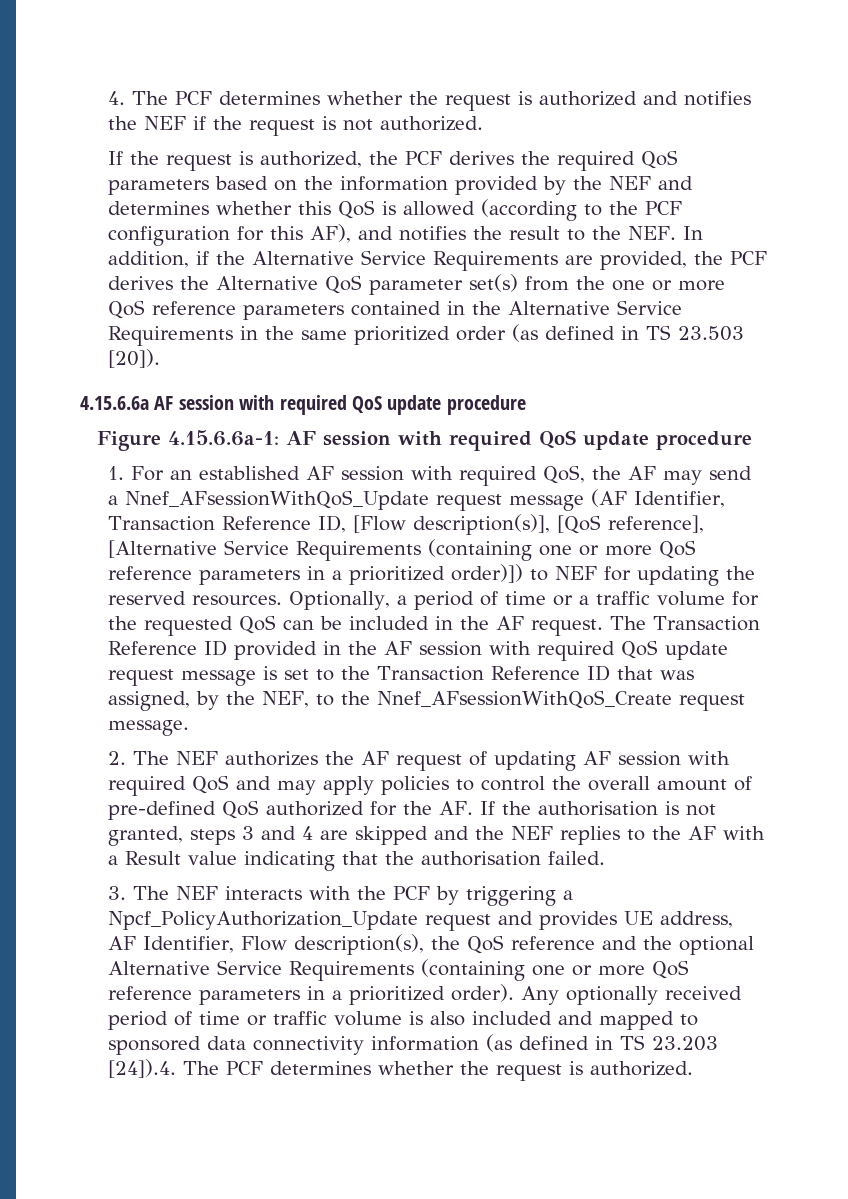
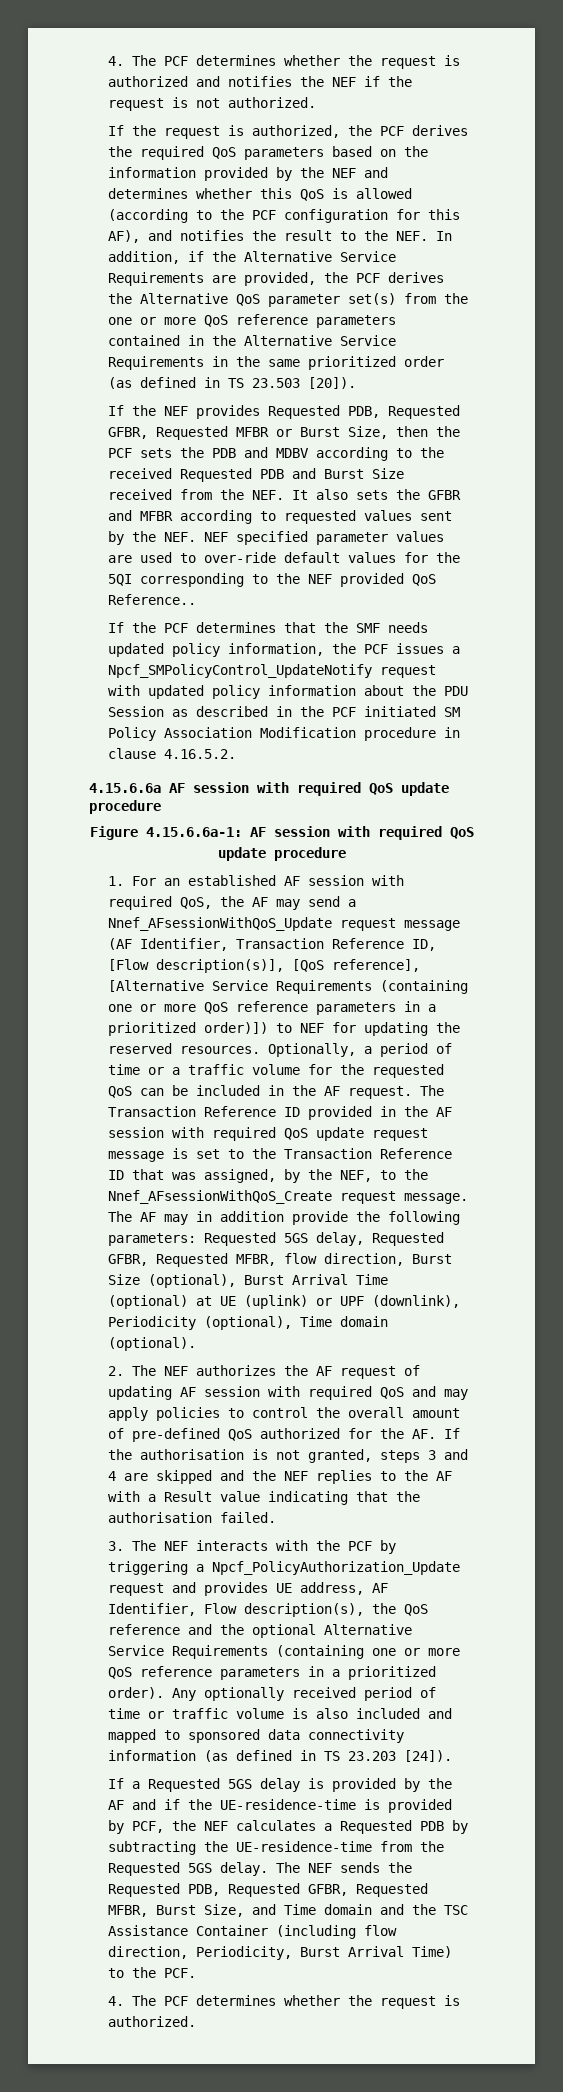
+ If the NEF provides Requested PDB, Requested GFBR, Requested MFBR or Burst Size, then the PCF sets the PDB and MDBV according to the received Requested PDB and Burst Size received from the NEF. It also sets the GFBR and MFBR according to requested values sent by the NEF. NEF specified parameter values are used to over-ride default values for the 5QI corresponding to the NEF provided QoS Reference..
+ If the PCF determines that the SMF needs updated policy information, the PCF issues a Npcf_SMPolicyControl_UpdateNotify request with updated policy information about the PDU Session as described in the PCF initiated SM Policy Association Modification procedure in clause 4.16.5.2.
+ The AF may in addition provide the following parameters: Requested 5GS delay, Requested GFBR, Requested MFBR, flow direction, Burst Size (optional), Burst Arrival Time (optional) at UE (uplink) or UPF (downlink), Periodicity (optional), Time domain (optional).
- Any optionally received period of time or traffic volume is also included and mapped to sponsored data connectivity information (as defined in TS 23.203 [24]).4. The PCF determines whether the request is authorized.
+ Any optionally received period of time or traffic volume is also included and mapped to sponsored data connectivity information (as defined in TS 23.203 [24]).
+ If a Requested 5GS delay is provided by the AF and if the UE-residence-time is provided by PCF, the NEF calculates a Requested PDB by subtracting the UE-residence-time from the Requested 5GS delay. The NEF sends the Requested PDB, Requested GFBR, Requested MFBR, Burst Size, and Time domain and the TSC Assistance Container (including flow direction, Periodicity, Burst Arrival Time) to the PCF.
+ 4. The PCF determines whether the request is authorized.

